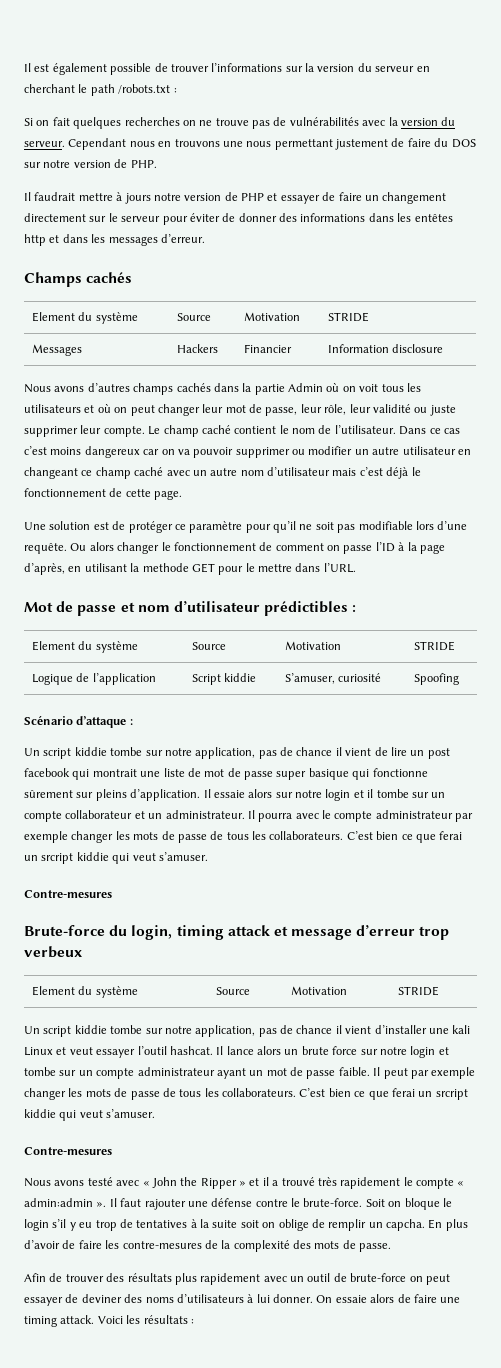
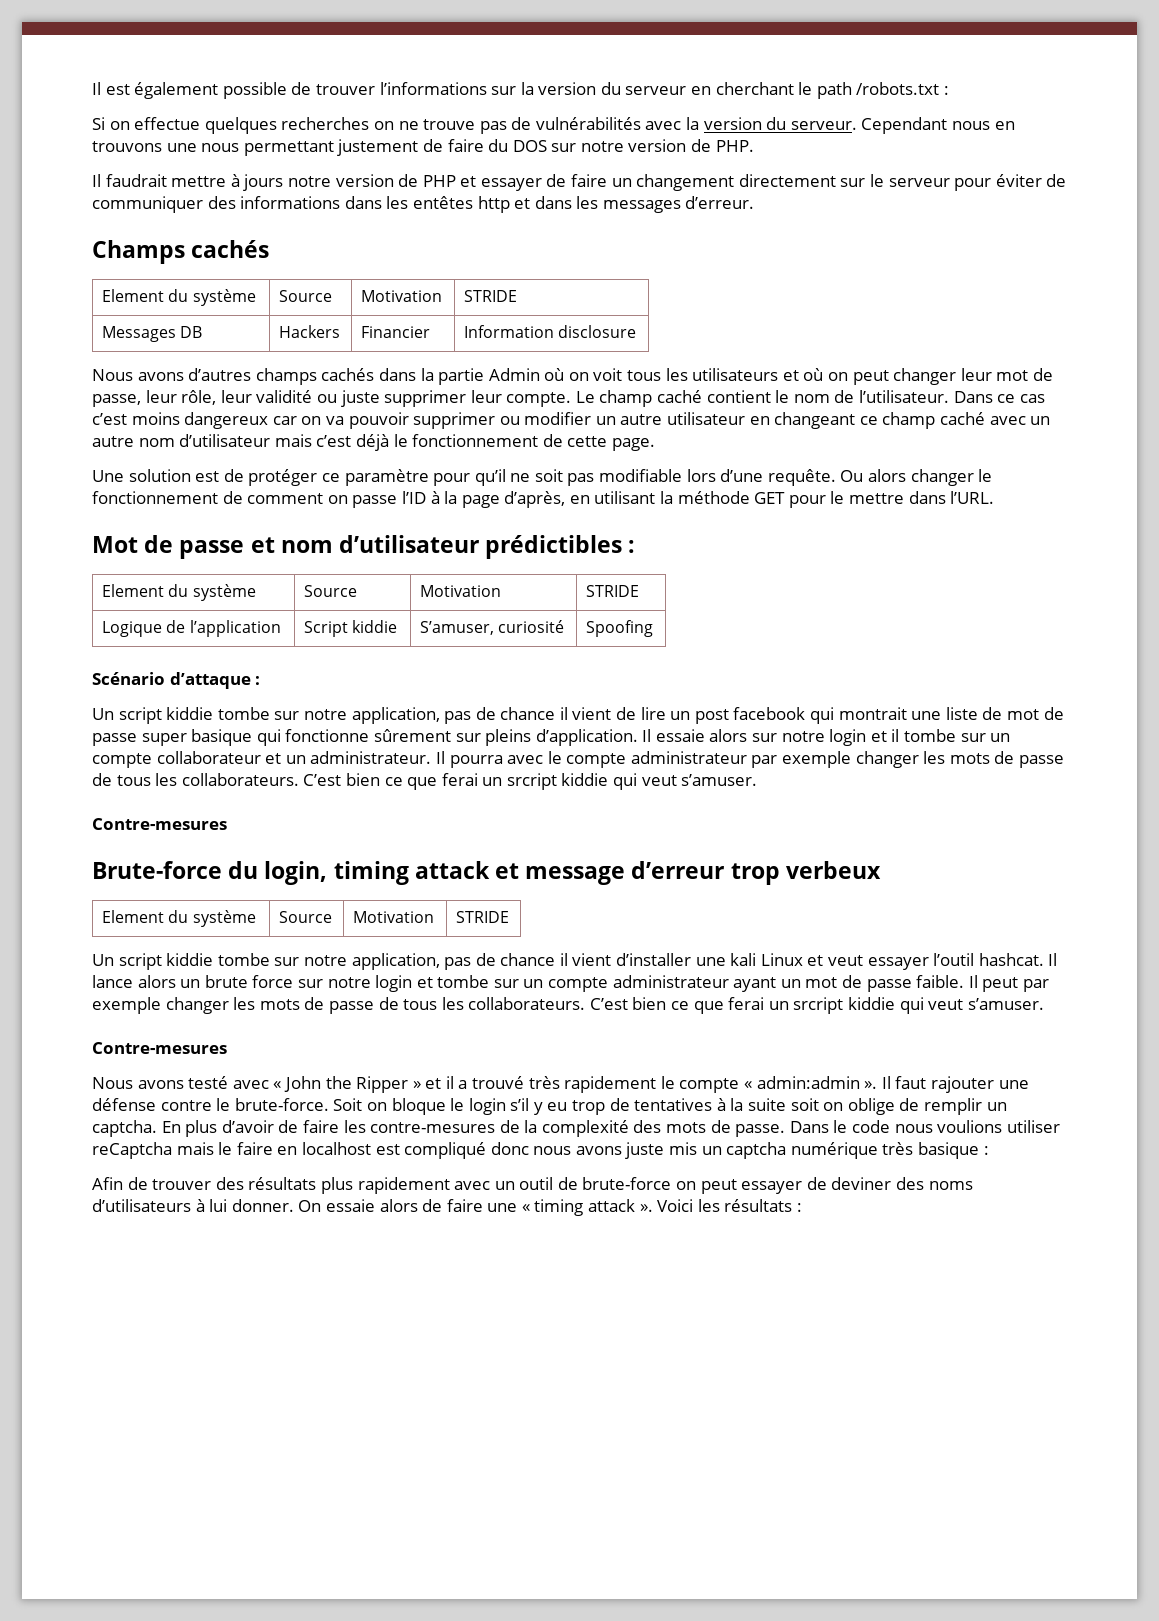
- Si on fait quelques recherches on ne trouve pas de vulnérabilités avec la version du serveur.
+ Si on effectue quelques recherches on ne trouve pas de vulnérabilités avec la version du serveur.
- Il faudrait mettre à jours notre version de PHP et essayer de faire un changement directement sur le serveur pour éviter de donner des informations dans les entêtes http et dans les messages d’erreur.
+ Il faudrait mettre à jours notre version de PHP et essayer de faire un changement directement sur le serveur pour éviter de communiquer des informations dans les entêtes http et dans les messages d’erreur.
- Messages | Hackers | Financier | Information disclosure
+ Messages DB | Hackers | Financier | Information disclosure
- Ou alors changer le fonctionnement de comment on passe l’ID à la page d’après, en utilisant la methode GET pour le mettre dans l’URL.
+ Ou alors changer le fonctionnement de comment on passe l’ID à la page d’après, en utilisant la méthode GET pour le mettre dans l’URL.
- Soit on bloque le login s’il y eu trop de tentatives à la suite soit on oblige de remplir un capcha.
+ Soit on bloque le login s’il y eu trop de tentatives à la suite soit on oblige de remplir un captcha.
+ Dans le code nous voulions utiliser reCaptcha mais le faire en localhost est compliqué donc nous avons juste mis un captcha numérique très basique :
- On essaie alors de faire une timing attack.
+ On essaie alors de faire une « timing attack ».

